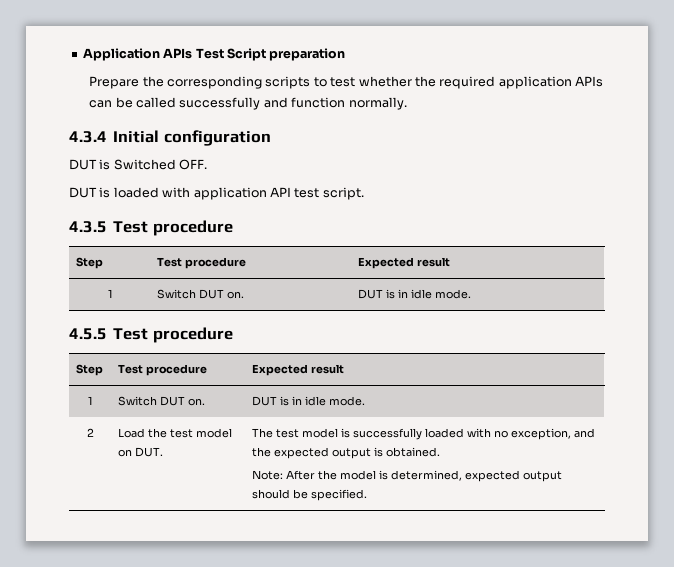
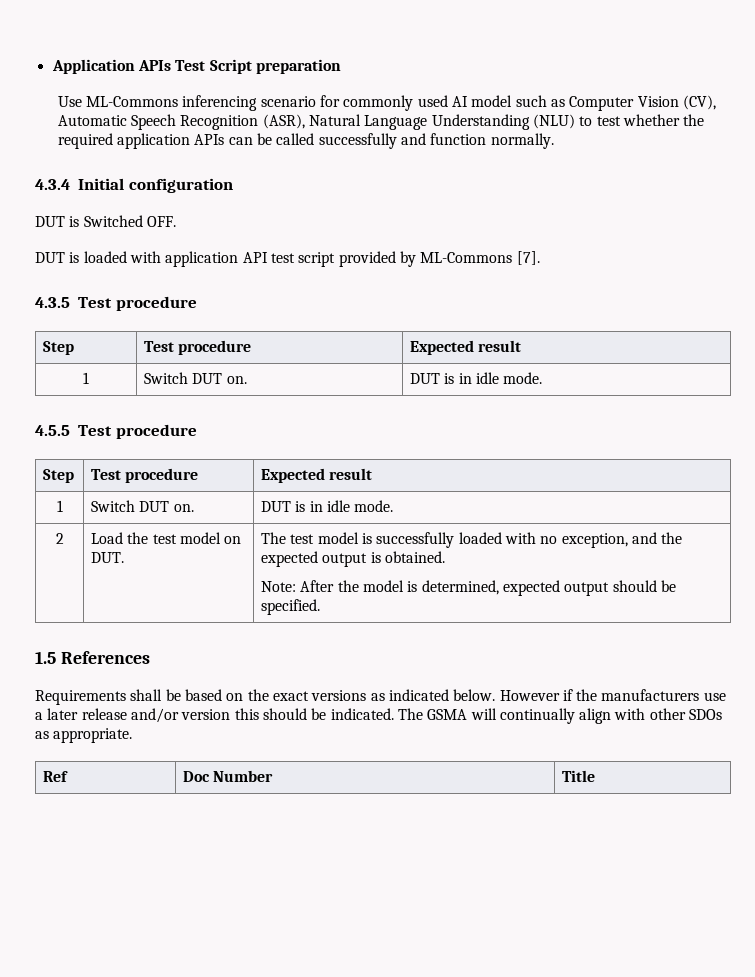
- Prepare the corresponding scripts to test whether the required application APIs can be called successfully and function normally.
+ Use ML-Commons inferencing scenario for commonly used AI model such as Computer Vision (CV), Automatic Speech Recognition (ASR), Natural Language Understanding (NLU) to test whether the required application APIs can be called successfully and function normally.
- DUT is loaded with application API test script.
+ DUT is loaded with application API test script provided by ML-Commons [7].
+ 1.5 References
+ Requirements shall be based on the exact versions as indicated below. However if the manufacturers use a later release and/or version this should be indicated. The GSMA will continually align with other SDOs as appropriate.
+ Ref | Doc Number | Title

